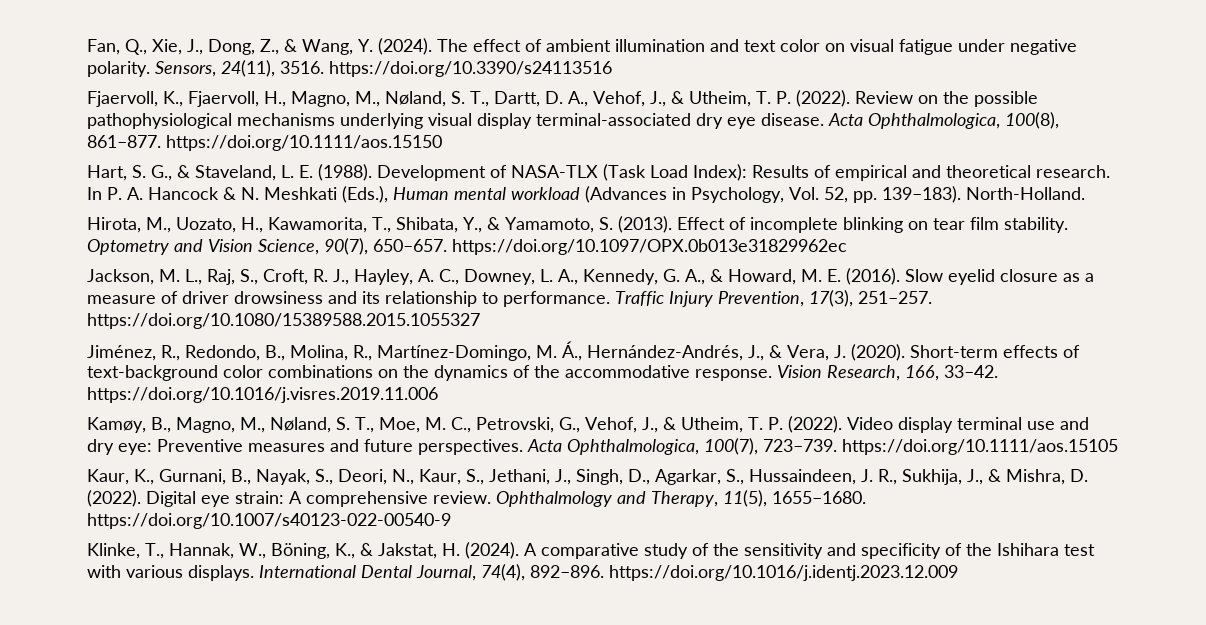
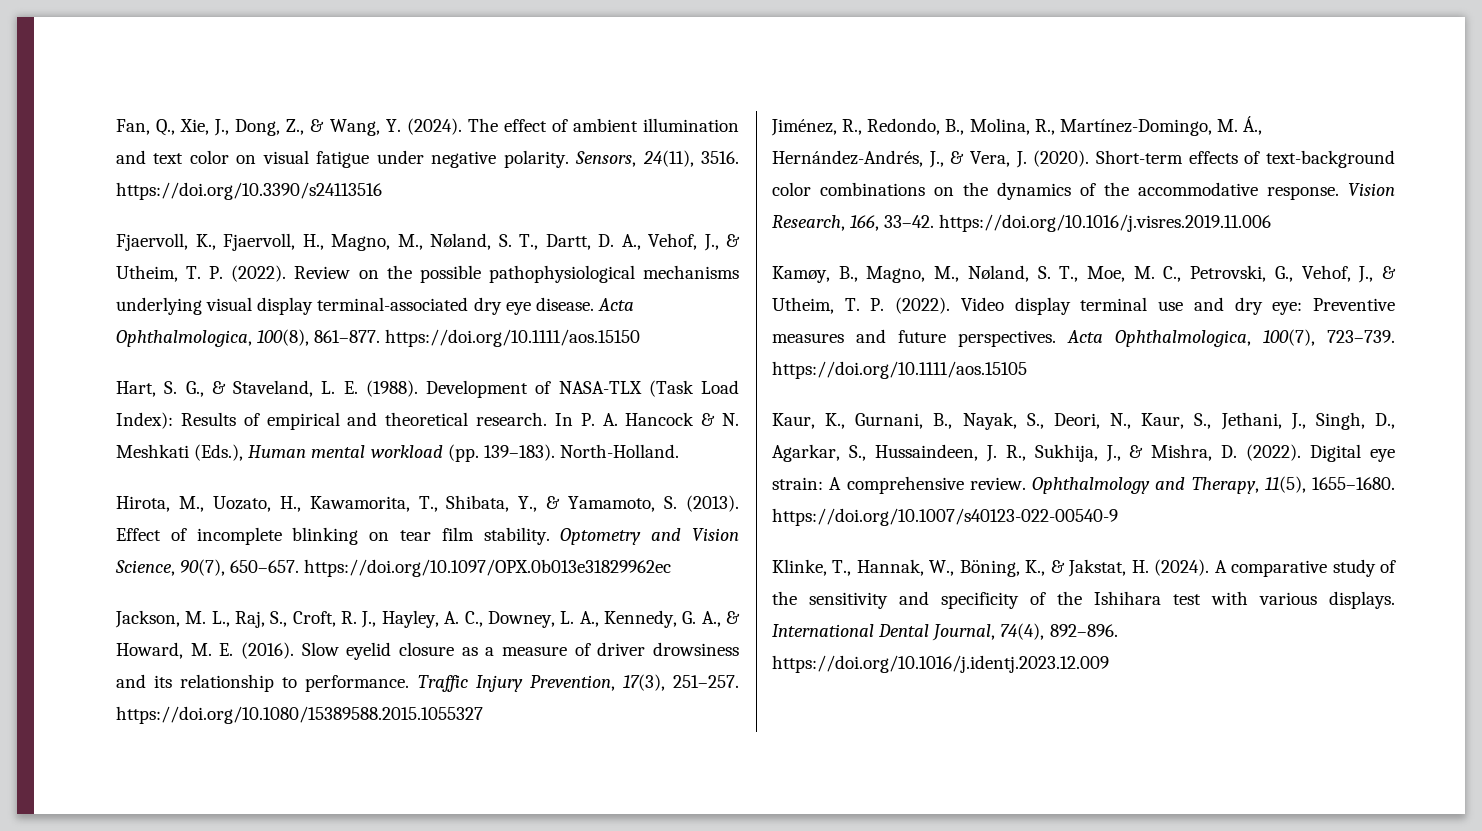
- In P. A. Hancock & N. Meshkati (Eds.), Human mental workload (Advances in Psychology, Vol. 52, pp. 139–183).
+ In P. A. Hancock & N. Meshkati (Eds.), Human mental workload (pp. 139–183).

